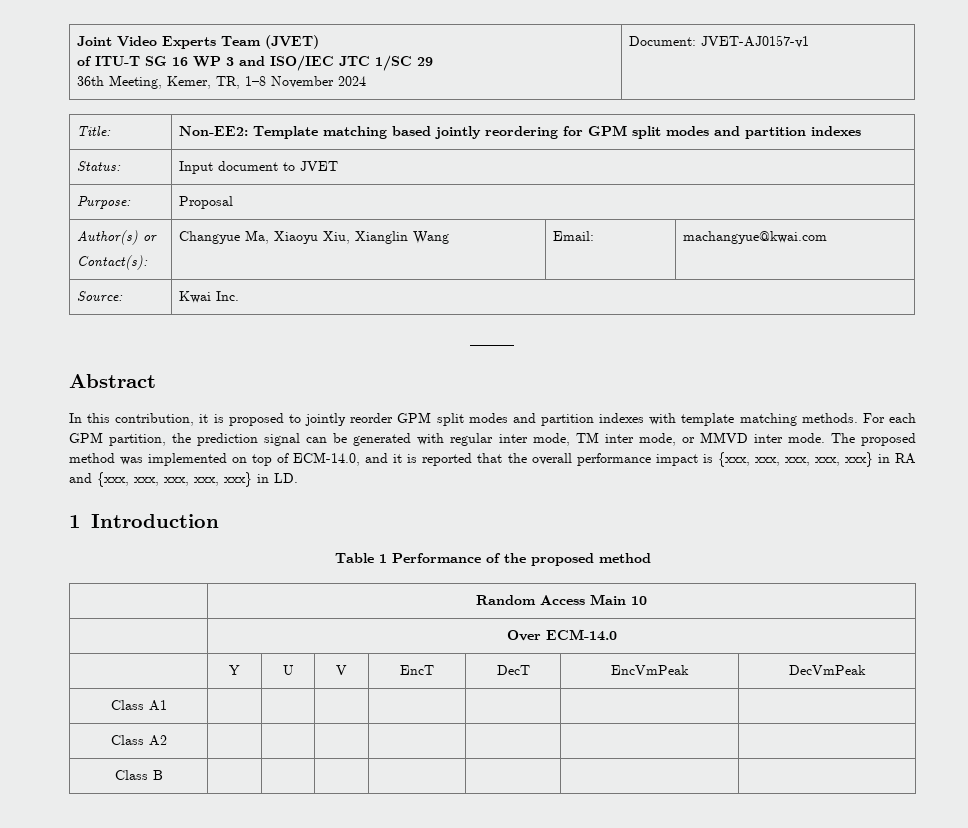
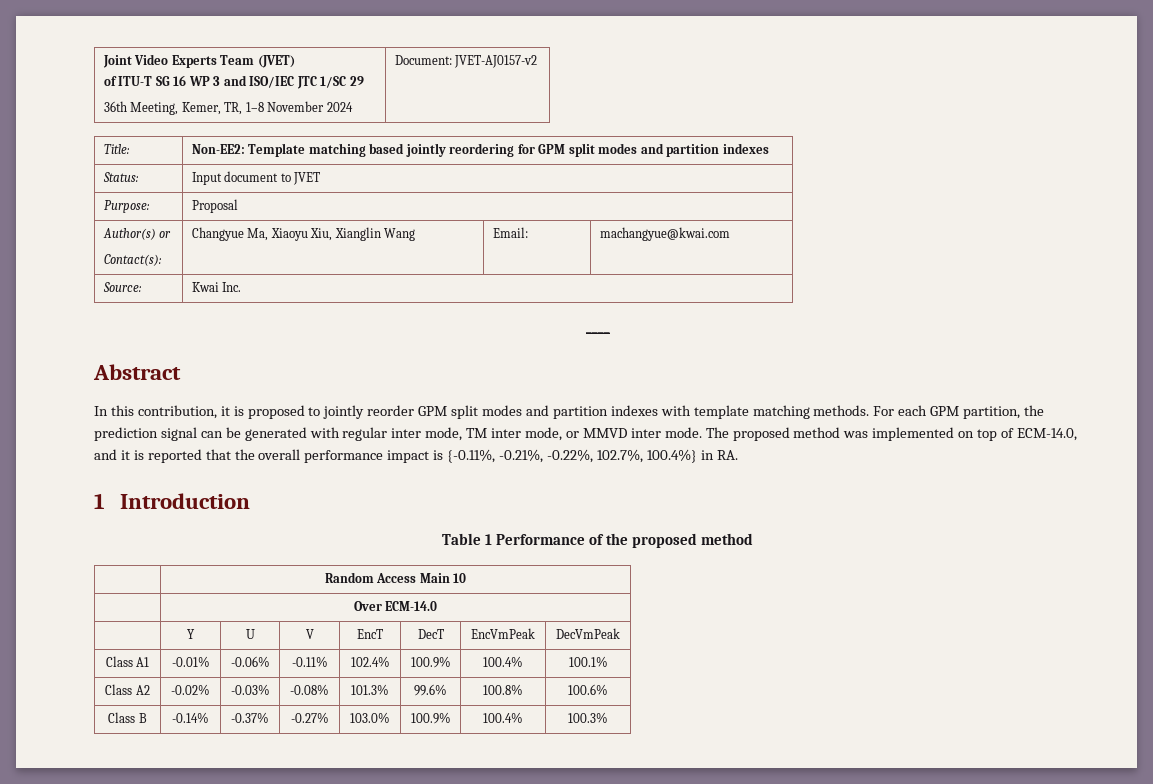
  Joint Video Experts Team (JVET)
  of ITU-T SG 16 WP 3 and ISO/IEC JTC 1/SC 29
- 36th Meeting, Kemer, TR, 1–8 November 2024 | Document: JVET-AJ0157-v1
+ 36th Meeting, Kemer, TR, 1–8 November 2024 | Document: JVET-AJ0157-v2
- The proposed method was implemented on top of ECM-14.0, and it is reported that the overall performance impact is {xxx, xxx, xxx, xxx, xxx} in RA and {xxx, xxx, xxx, xxx, xxx} in LD.
+ The proposed method was implemented on top of ECM-14.0, and it is reported that the overall performance impact is {-0.11%, -0.21%, -0.22%, 102.7%, 100.4%} in RA.
- Class A1 | | | | | | |
- Class A2 | | | | | | |
- Class B | | | | | | |
+ Class A1 | -0.01% | -0.06% | -0.11% | 102.4% | 100.9% | 100.4% | 100.1%
+ Class A2 | -0.02% | -0.03% | -0.08% | 101.3% | 99.6% | 100.8% | 100.6%
+ Class B | -0.14% | -0.37% | -0.27% | 103.0% | 100.9% | 100.4% | 100.3%

